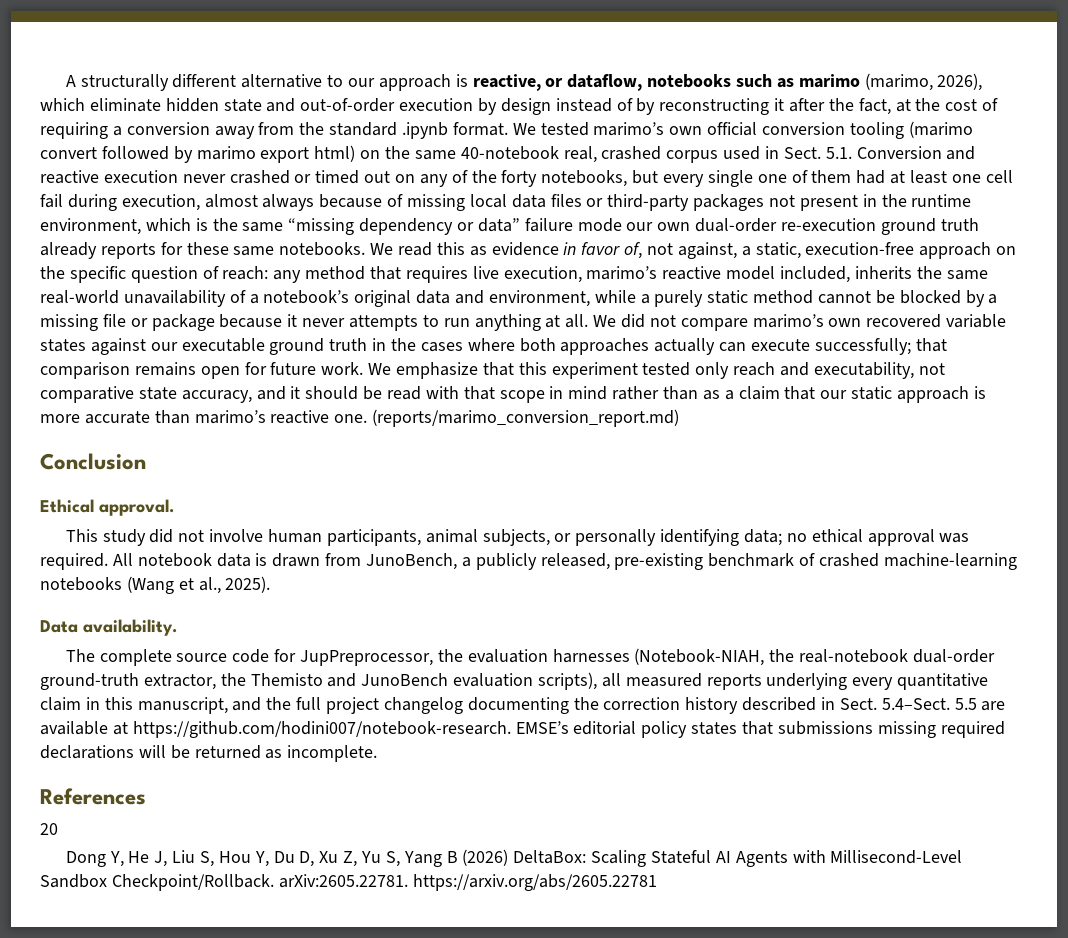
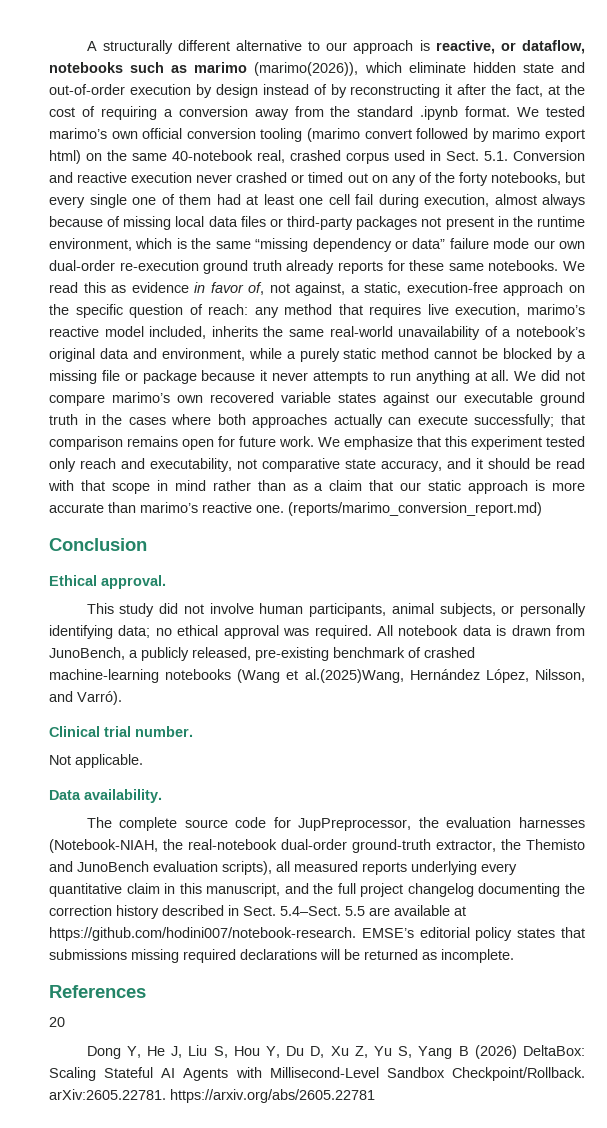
- A structurally different alternative to our approach is reactive, or dataflow, notebooks such as marimo (marimo, 2026), which eliminate hidden state and out-of-order execution by design instead of by reconstructing it after the fact, at the cost of requiring a conversion away from the standard .ipynb format.
+ A structurally different alternative to our approach is reactive, or dataflow, notebooks such as marimo (marimo(2026)), which eliminate hidden state and out-of-order execution by design instead of by reconstructing it after the fact, at the cost of requiring a conversion away from the standard .ipynb format.
- All notebook data is drawn from JunoBench, a publicly released, pre-existing benchmark of crashed machine-learning notebooks (Wang et al., 2025).
+ All notebook data is drawn from JunoBench, a publicly released, pre-existing benchmark of crashed machine-learning notebooks (Wang et al.(2025)Wang, Hernández López, Nilsson, and Varró).
+ Clinical trial number.
+ Not applicable.

